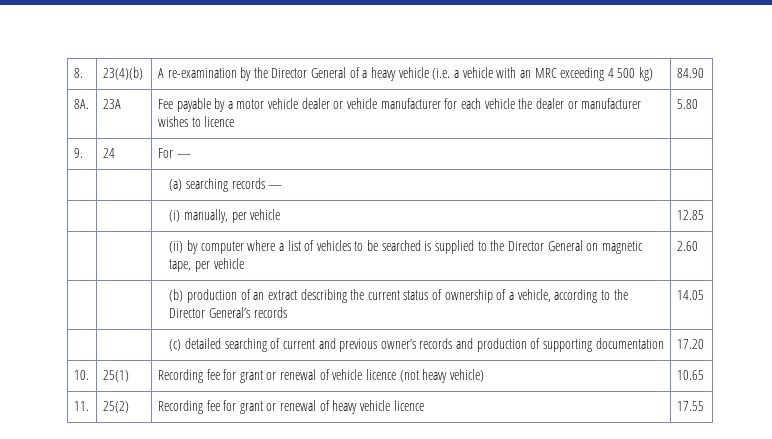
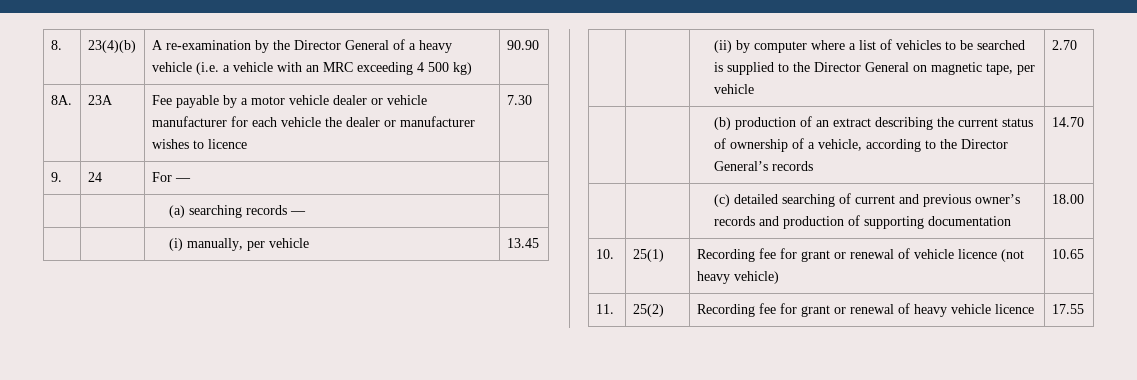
- 8. | 23(4)(b) | A re-examination by the Director General of a heavy vehicle (i.e. a vehicle with an MRC exceeding 4 500 kg) | 84.90
+ 8. | 23(4)(b) | A re-examination by the Director General of a heavy vehicle (i.e. a vehicle with an MRC exceeding 4 500 kg) | 90.90
- 8A. | 23A | Fee payable by a motor vehicle dealer or vehicle manufacturer for each vehicle the dealer or manufacturer wishes to licence | 5.80
+ 8A. | 23A | Fee payable by a motor vehicle dealer or vehicle manufacturer for each vehicle the dealer or manufacturer wishes to licence | 7.30
- | | (i) manually, per vehicle | 12.85
+ | | (i) manually, per vehicle | 13.45
- | | (ii) by computer where a list of vehicles to be searched is supplied to the Director General on magnetic tape, per vehicle | 2.60
+ | | (ii) by computer where a list of vehicles to be searched is supplied to the Director General on magnetic tape, per vehicle | 2.70
- | | (b) production of an extract describing the current status of ownership of a vehicle, according to the Director General’s records | 14.05
+ | | (b) production of an extract describing the current status of ownership of a vehicle, according to the Director General’s records | 14.70
- | | (c) detailed searching of current and previous owner’s records and production of supporting documentation | 17.20
+ | | (c) detailed searching of current and previous owner’s records and production of supporting documentation | 18.00

